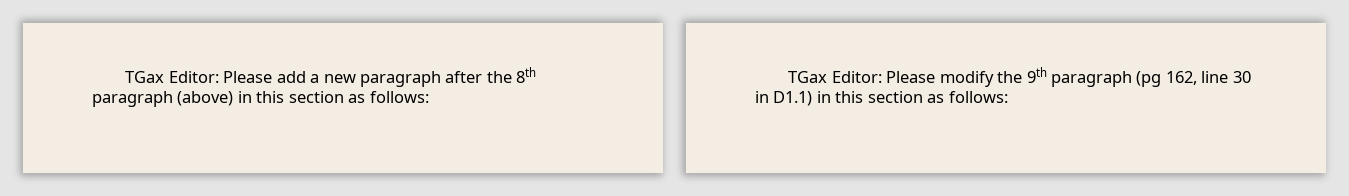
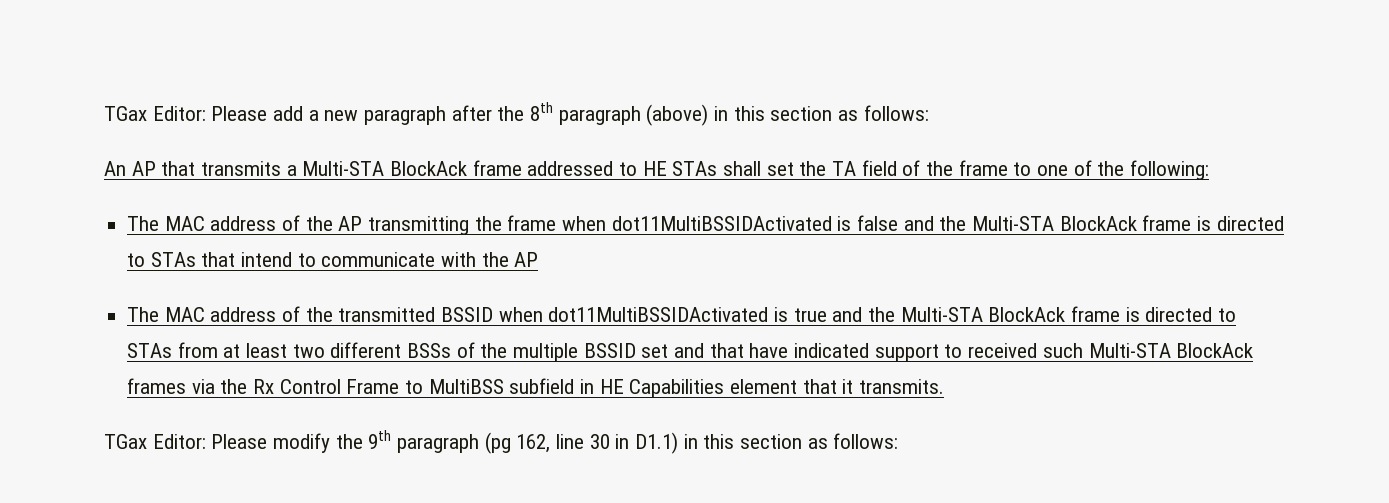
+ An AP that transmits a Multi-STA BlockAck frame addressed to HE STAs shall set the TA field of the frame to one of the following:
+ The MAC address of the AP transmitting the frame when dot11MultiBSSIDActivated is false and the Multi-STA BlockAck frame is directed to STAs that intend to communicate with the AP
+ The MAC address of the transmitted BSSID when dot11MultiBSSIDActivated is true and the Multi-STA BlockAck frame is directed to STAs from at least two different BSSs of the multiple BSSID set and that have indicated support to received such Multi-STA BlockAck frames via the Rx Control Frame to MultiBSS subfield in HE Capabilities element that it transmits.

